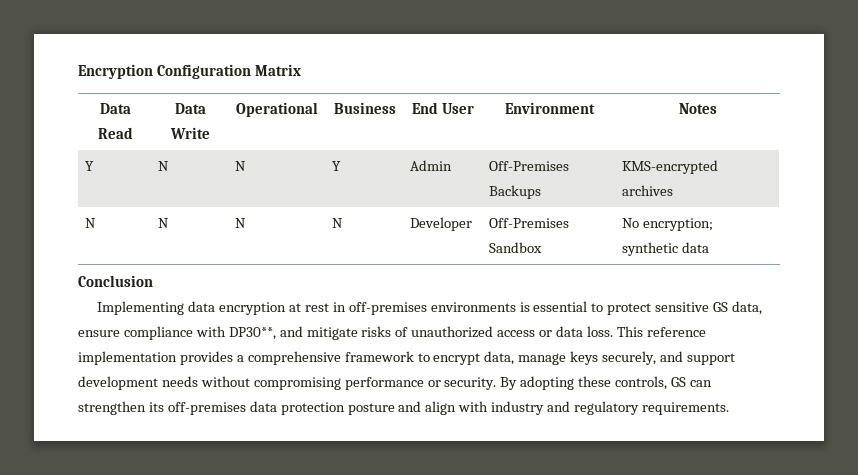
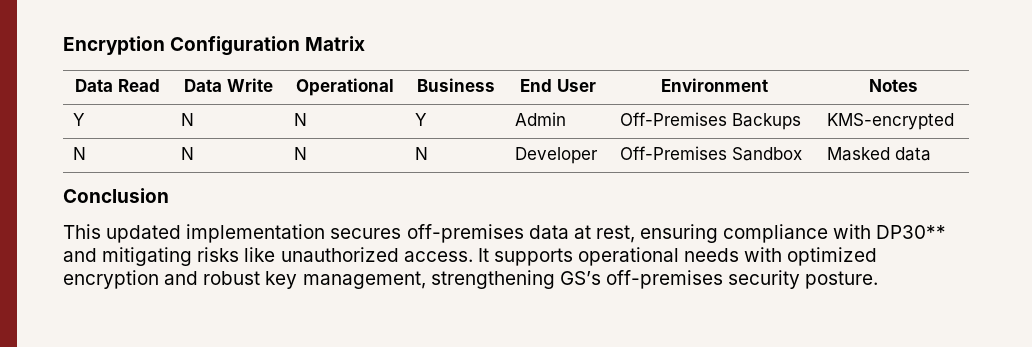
- Y | N | N | Y | Admin | Off-Premises Backups | KMS-encrypted archives
+ Y | N | N | Y | Admin | Off-Premises Backups | KMS-encrypted
- N | N | N | N | Developer | Off-Premises Sandbox | No encryption; synthetic data
+ N | N | N | N | Developer | Off-Premises Sandbox | Masked data
- Implementing data encryption at rest in off-premises environments is essential to protect sensitive GS data, ensure compliance with DP30**, and mitigate risks of unauthorized access or data loss. This reference implementation provides a comprehensive framework to encrypt data, manage keys securely, and support development needs without compromising performance or security. By adopting these controls, GS can strengthen its off-premises data protection posture and align with industry and regulatory requirements.
+ This updated implementation secures off-premises data at rest, ensuring compliance with DP30** and mitigating risks like unauthorized access. It supports operational needs with optimized encryption and robust key management, strengthening GS’s off-premises security posture.

